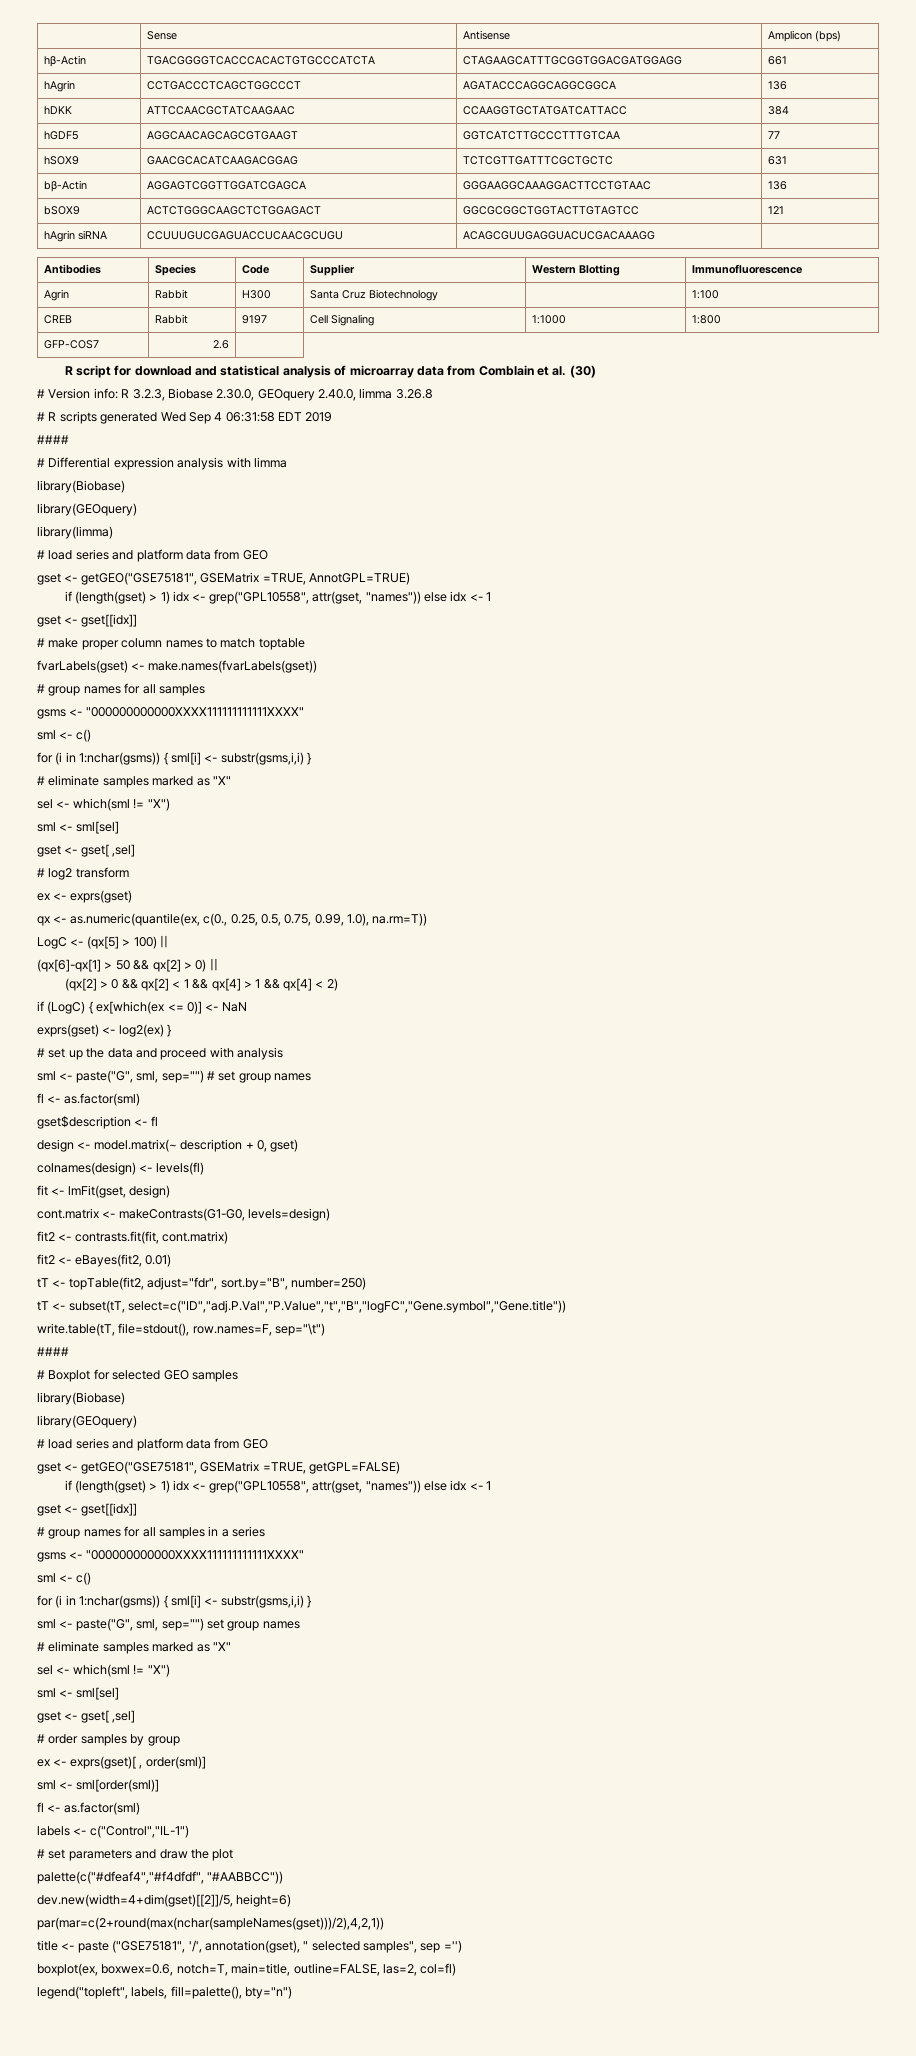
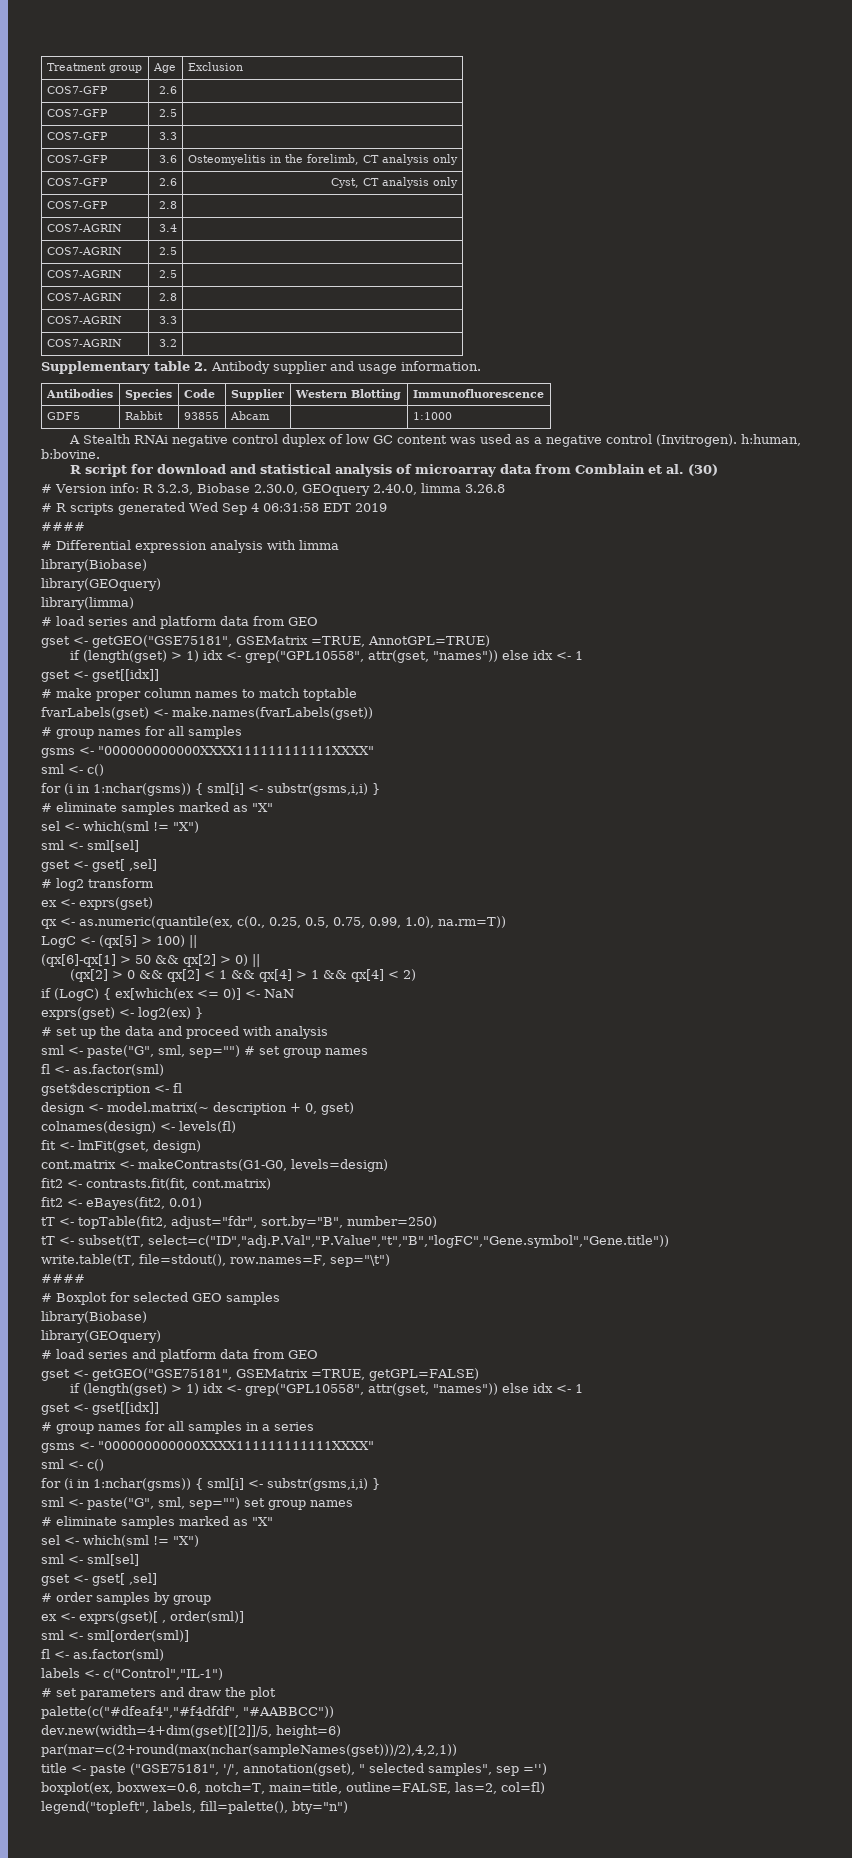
- | Sense | Antisense | Amplicon (bps)
- hβ-Actin | TGACGGGGTCACCCACACTGTGCCCATCTA | CTAGAAGCATTTGCGGTGGACGATGGAGG | 661
- hAgrin | CCTGACCCTCAGCTGGCCCT | AGATACCCAGGCAGGCGGCA | 136
- hDKK | ATTCCAACGCTATCAAGAAC | CCAAGGTGCTATGATCATTACC | 384
- hGDF5 | AGGCAACAGCAGCGTGAAGT | GGTCATCTTGCCCTTTGTCAA | 77
- hSOX9 | GAACGCACATCAAGACGGAG | TCTCGTTGATTTCGCTGCTC | 631
- bβ-Actin | AGGAGTCGGTTGGATCGAGCA | GGGAAGGCAAAGGACTTCCTGTAAC | 136
- bSOX9 | ACTCTGGGCAAGCTCTGGAGACT | GGCGCGGCTGGTACTTGTAGTCC | 121
- hAgrin siRNA | CCUUUGUCGAGUACCUCAACGCUGU | ACAGCGUUGAGGUACUCGACAAAGG |
+ Treatment group | Age | Exclusion
+ COS7-GFP | 2.6 |
+ COS7-GFP | 2.5 |
+ COS7-GFP | 3.3 |
+ COS7-GFP | 3.6 | Osteomyelitis in the forelimb, CT analysis only
+ COS7-GFP | 2.6 | Cyst, CT analysis only
+ COS7-GFP | 2.8 |
+ COS7-AGRIN | 3.4 |
+ COS7-AGRIN | 2.5 |
+ COS7-AGRIN | 2.5 |
+ COS7-AGRIN | 2.8 |
+ COS7-AGRIN | 3.3 |
+ COS7-AGRIN | 3.2 |
+ Supplementary table 2. Antibody supplier and usage information.
- Agrin | Rabbit | H300 | Santa Cruz Biotechnology | | 1:100
- CREB | Rabbit | 9197 | Cell Signaling | 1:1000 | 1:800
- GFP-COS7 | 2.6 |
+ GDF5 | Rabbit | 93855 | Abcam | | 1:1000
+ A Stealth RNAi negative control duplex of low GC content was used as a negative control (Invitrogen). h:human, b:bovine.

